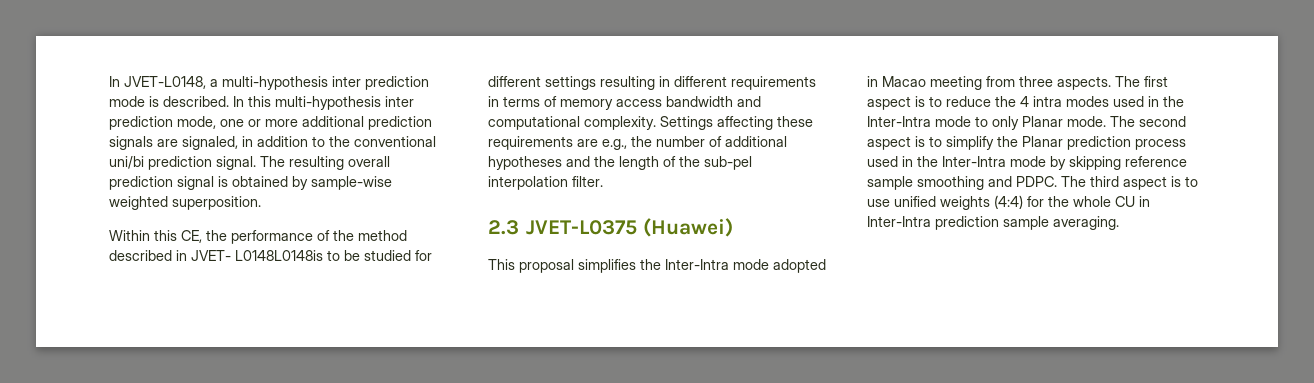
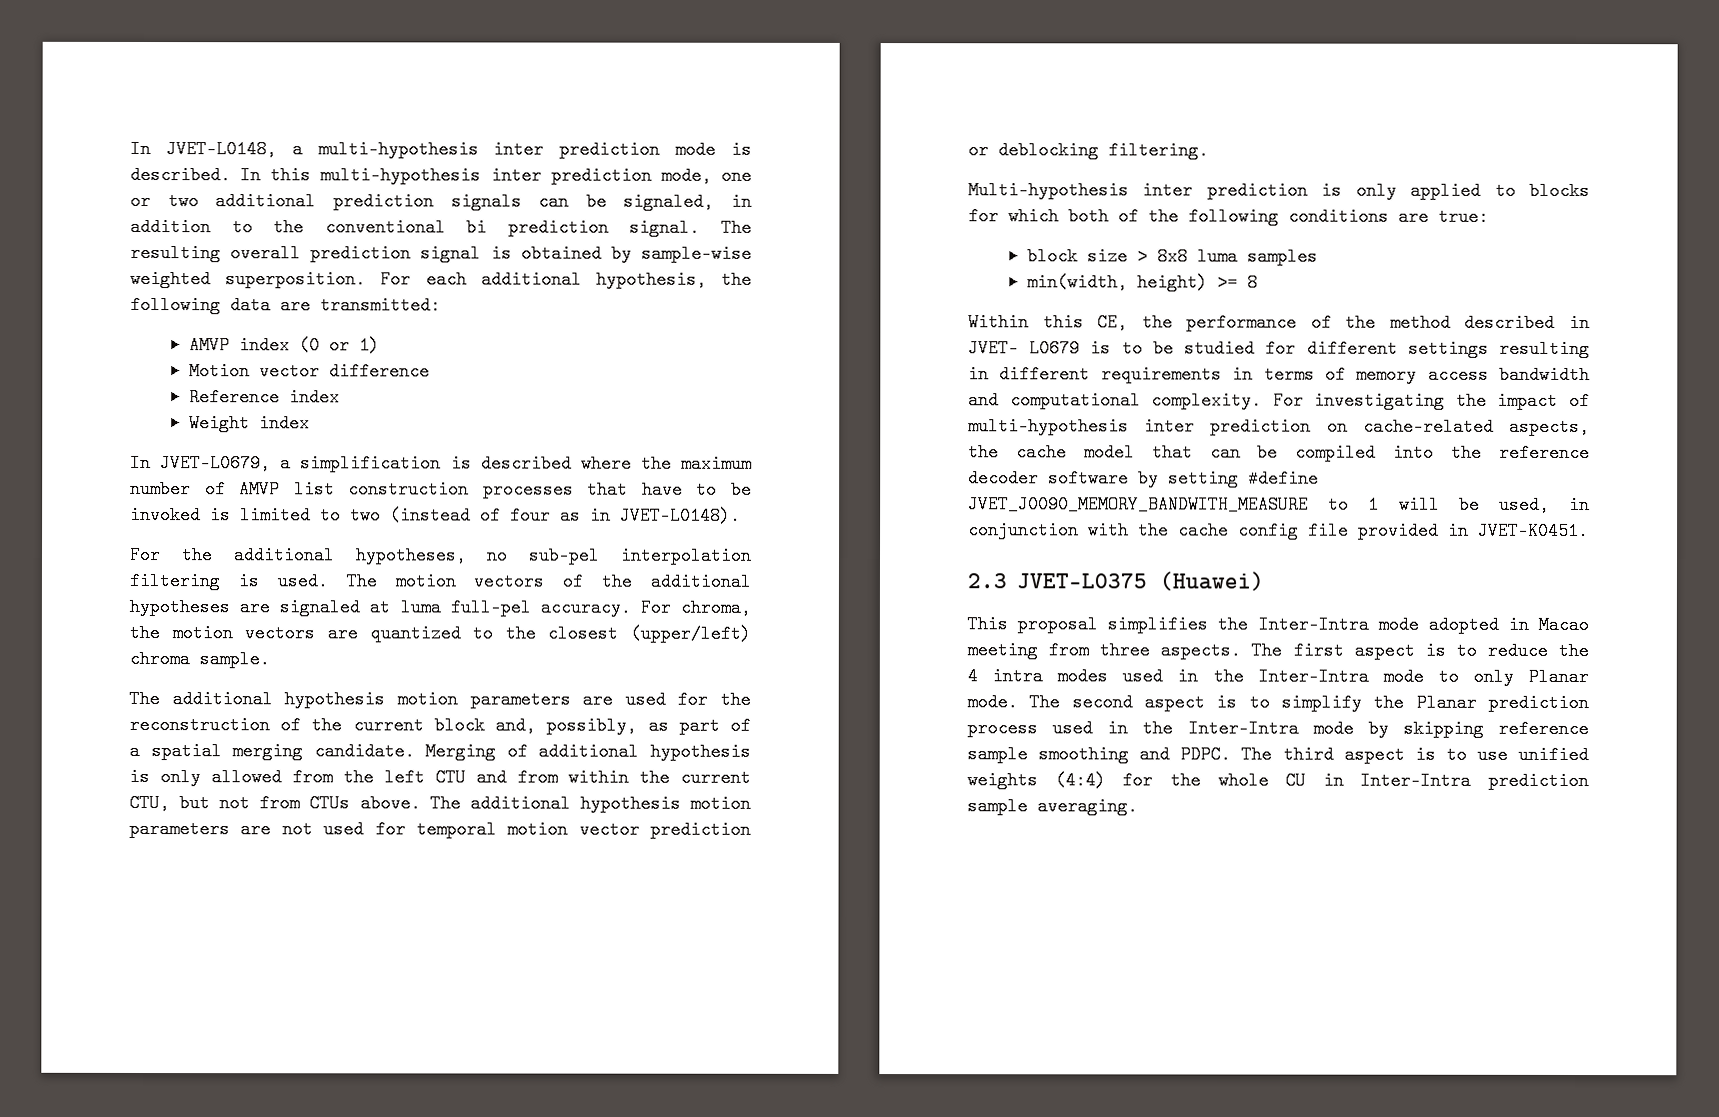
- In this multi-hypothesis inter prediction mode, one or more additional prediction signals are signaled, in addition to the conventional uni/bi prediction signal.
+ In this multi-hypothesis inter prediction mode, one or two additional prediction signals can be signaled, in addition to the conventional bi prediction signal.
+ For each additional hypothesis, the following data are transmitted:
+ AMVP index (0 or 1)
+ Motion vector difference
+ Reference index
+ Weight index
+ In JVET-L0679, a simplification is described where the maximum number of AMVP list construction processes that have to be invoked is limited to two (instead of four as in JVET-L0148).
+ For the additional hypotheses, no sub-pel interpolation filtering is used. The motion vectors of the additional hypotheses are signaled at luma full-pel accuracy. For chroma, the motion vectors are quantized to the closest (upper/left) chroma sample.
+ The additional hypothesis motion parameters are used for the reconstruction of the current block and, possibly, as part of a spatial merging candidate. Merging of additional hypothesis is only allowed from the left CTU and from within the current CTU, but not from CTUs above. The additional hypothesis motion parameters are not used for temporal motion vector prediction or deblocking filtering.
+ Multi-hypothesis inter prediction is only applied to blocks for which both of the following conditions are true:
+ block size > 8x8 luma samples
+ min(width, height) >= 8
- Within this CE, the performance of the method described in JVET- L0148L0148is to be studied for different settings resulting in different requirements in terms of memory access bandwidth and computational complexity.
+ Within this CE, the performance of the method described in JVET- L0679 is to be studied for different settings resulting in different requirements in terms of memory access bandwidth and computational complexity.
- Settings affecting these requirements are e.g., the number of additional hypotheses and the length of the sub-pel interpolation filter.
+ For investigating the impact of multi-hypothesis inter prediction on cache-related aspects, the cache model that can be compiled into the reference decoder software by setting #define JVET_J0090_MEMORY_BANDWITH_MEASURE to 1 will be used, in conjunction with the cache config file provided in JVET-K0451.

